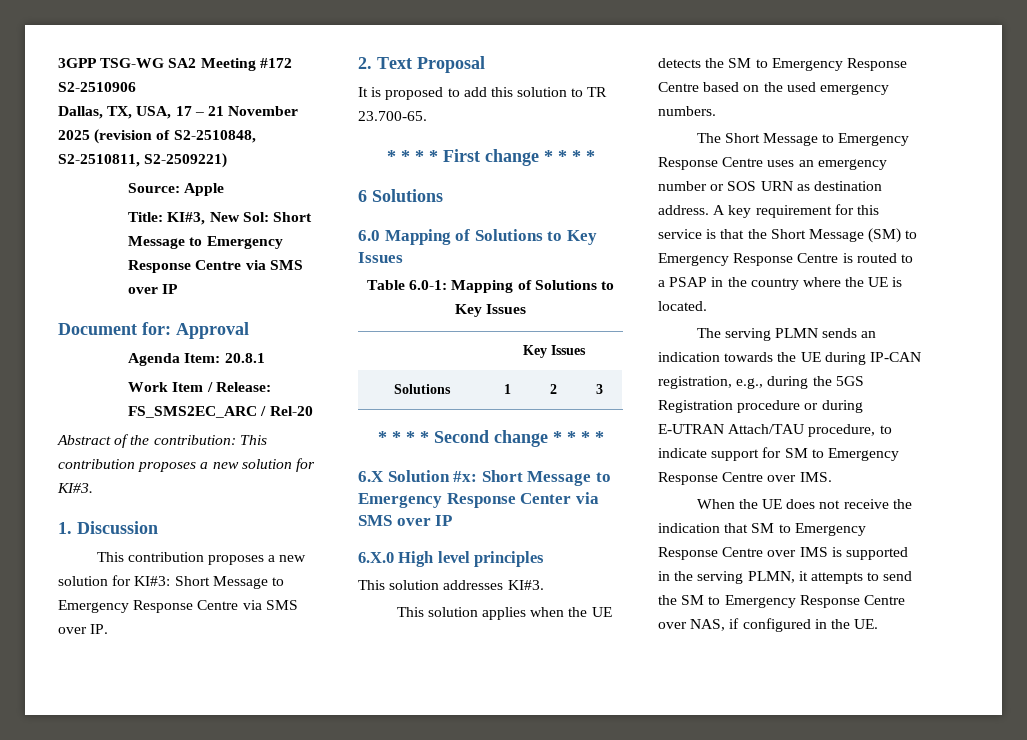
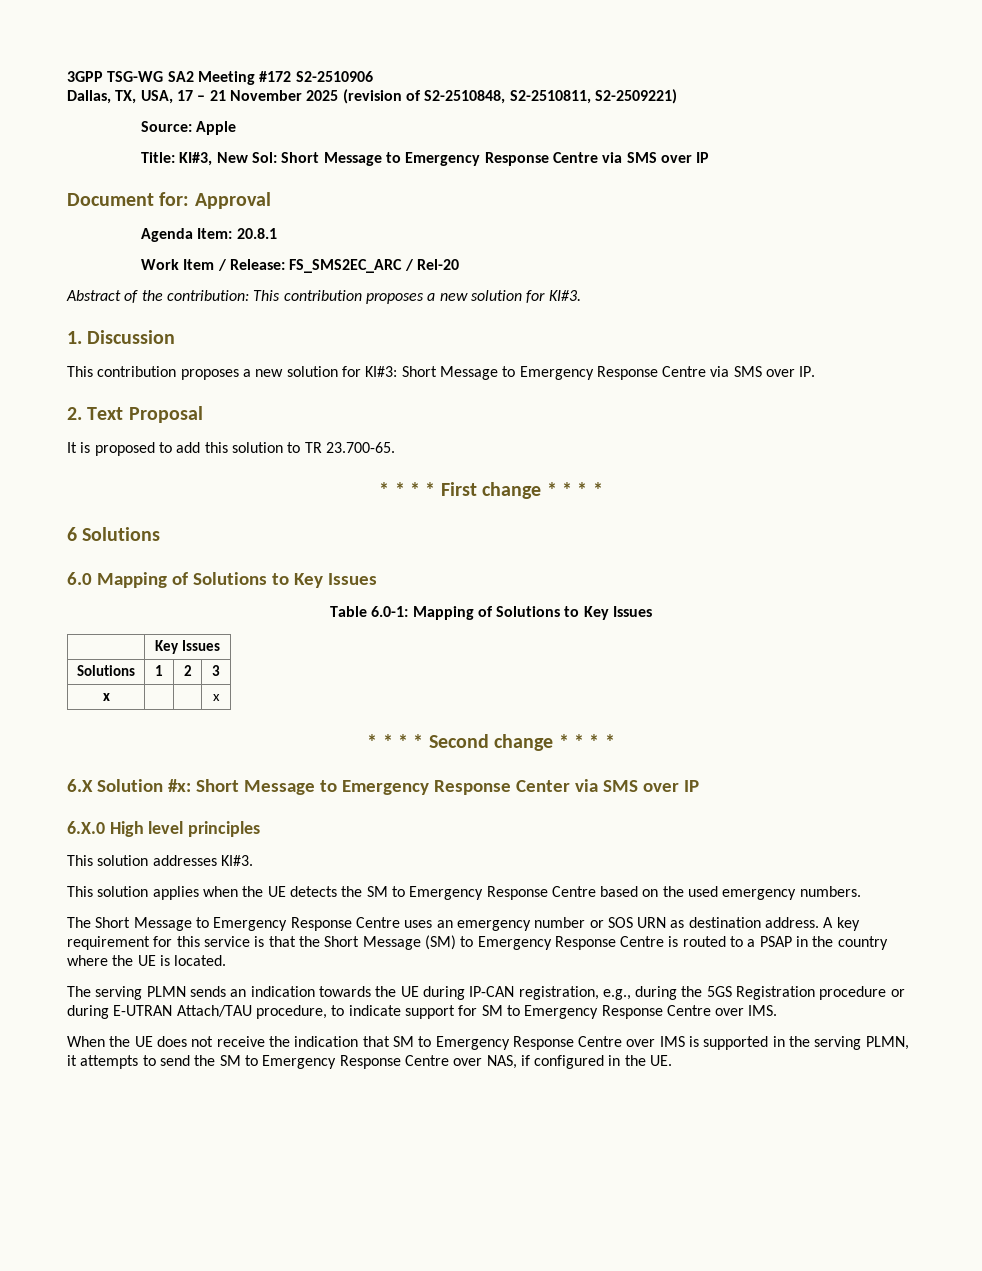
+ x | | | x

